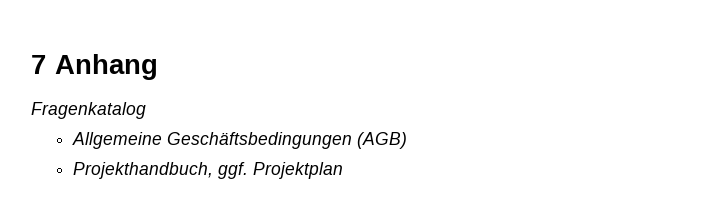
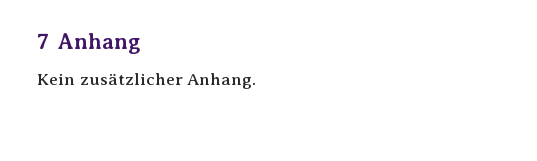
- Fragenkatalog
- Allgemeine Geschäftsbedingungen (AGB)
- Projekthandbuch, ggf. Projektplan
+ Kein zusätzlicher Anhang.

